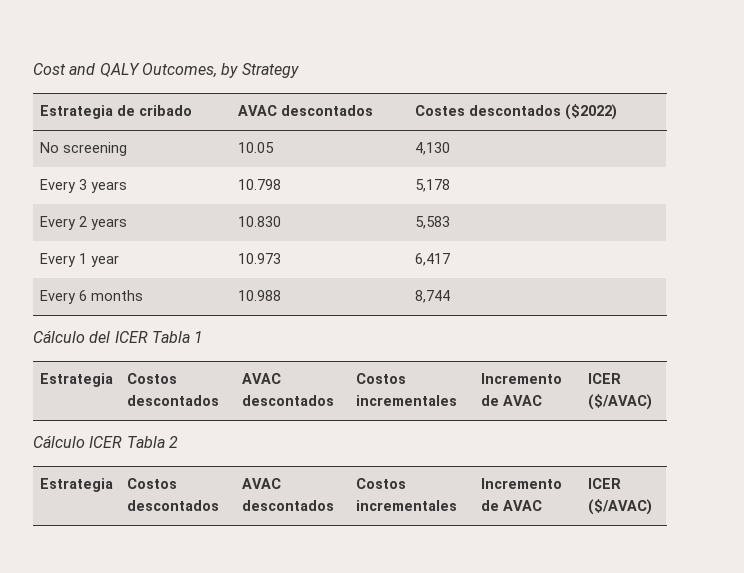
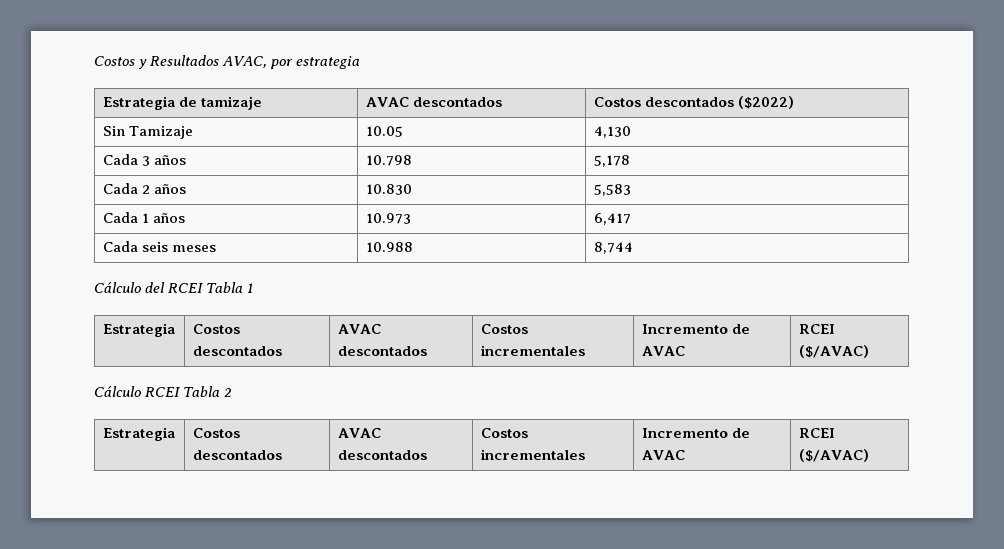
- Cost and QALY Outcomes, by Strategy
+ Costos y Resultados AVAC, por estrategia
- Estrategia de cribado | AVAC descontados | Costes descontados ($2022)
+ Estrategia de tamizaje | AVAC descontados | Costos descontados ($2022)
- No screening | 10.05 | 4,130
+ Sin Tamizaje | 10.05 | 4,130
- Every 3 years | 10.798 | 5,178
+ Cada 3 años | 10.798 | 5,178
- Every 2 years | 10.830 | 5,583
+ Cada 2 años | 10.830 | 5,583
- Every 1 year | 10.973 | 6,417
+ Cada 1 años | 10.973 | 6,417
- Every 6 months | 10.988 | 8,744
+ Cada seis meses | 10.988 | 8,744
- Cálculo del ICER Tabla 1
- Estrategia | Costos descontados | AVAC descontados | Costos incrementales | Incremento de AVAC | ICER ($/AVAC)
+ Cálculo del RCEI Tabla 1
+ Estrategia | Costos descontados | AVAC descontados | Costos incrementales | Incremento de AVAC | RCEI ($/AVAC)
- Cálculo ICER Tabla 2
- Estrategia | Costos descontados | AVAC descontados | Costos incrementales | Incremento de AVAC | ICER ($/AVAC)
+ Cálculo RCEI Tabla 2
+ Estrategia | Costos descontados | AVAC descontados | Costos incrementales | Incremento de AVAC | RCEI ($/AVAC)

